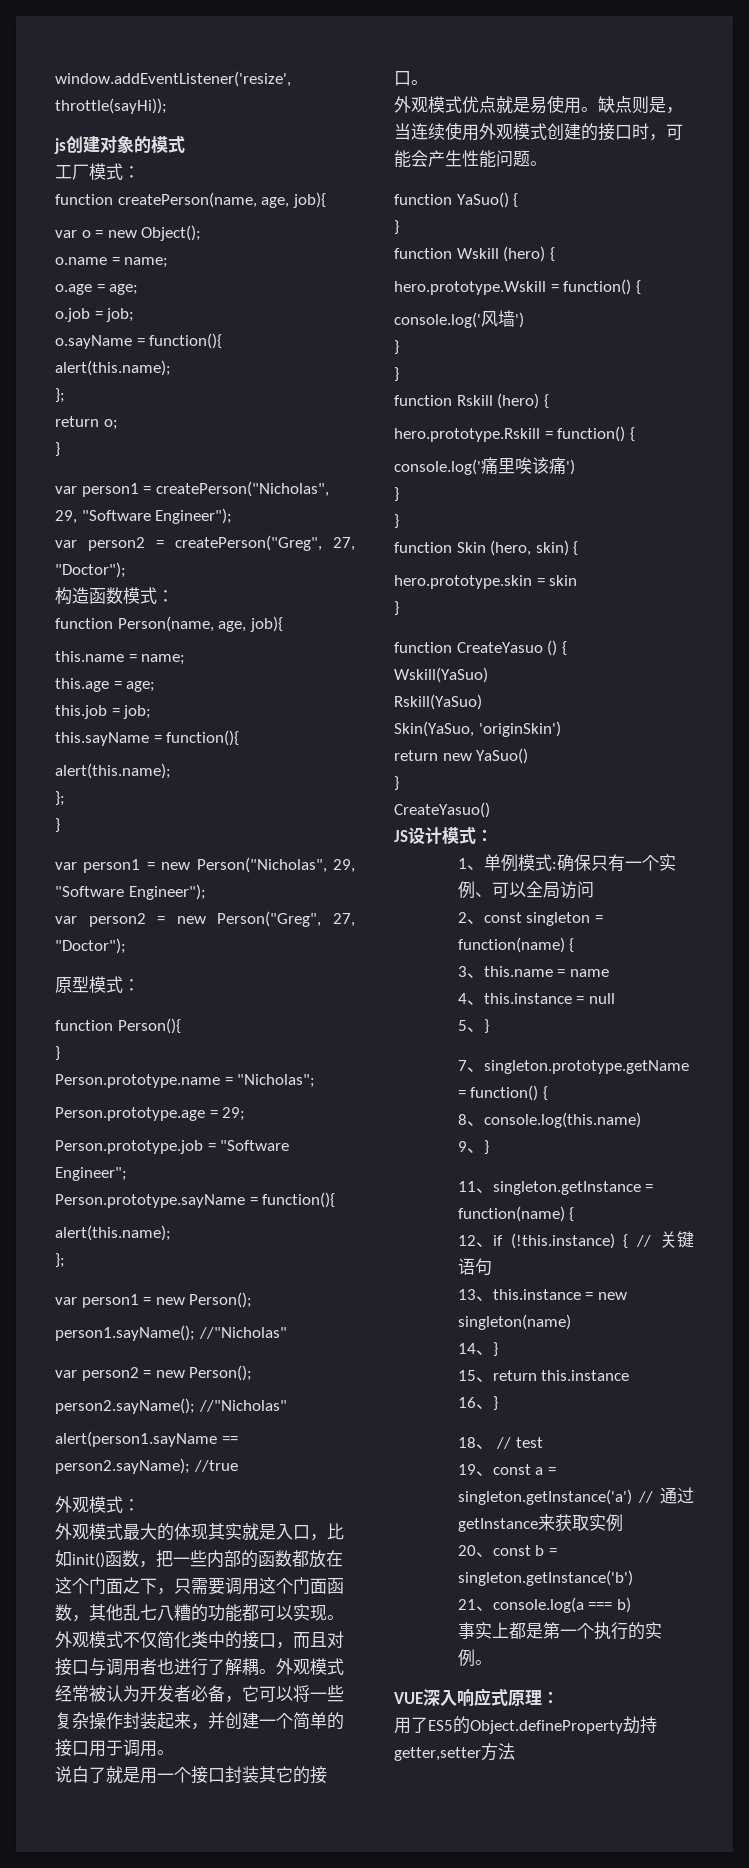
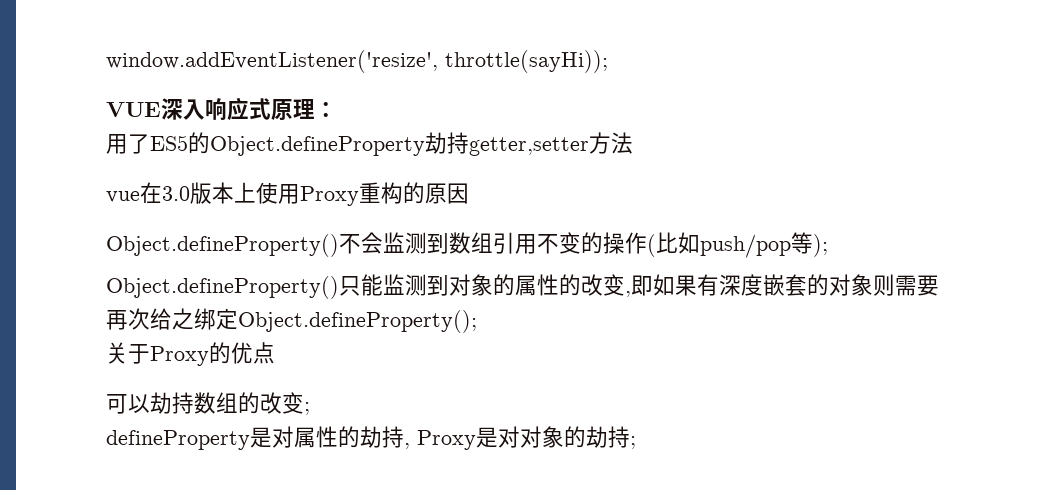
- js创建对象的模式
- 工厂模式：
- function createPerson(name, age, job){
- var o = new Object();
- o.name = name;
- o.age = age;
- o.job = job;
- o.sayName = function(){
- alert(this.name);
- };
- return o;
- }
- var person1 = createPerson("Nicholas", 29, "Software Engineer");
- var person2 = createPerson("Greg", 27, "Doctor");
- 构造函数模式：
- function Person(name, age, job){
- this.name = name;
- this.age = age;
- this.job = job;
- this.sayName = function(){
- alert(this.name);
- };
- }
- var person1 = new Person("Nicholas", 29, "Software Engineer");
- var person2 = new Person("Greg", 27, "Doctor");
- 原型模式：
- function Person(){
- }
- Person.prototype.name = "Nicholas";
- Person.prototype.age = 29;
- Person.prototype.job = "Software Engineer";
- Person.prototype.sayName = function(){
- alert(this.name);
- };
- var person1 = new Person();
- person1.sayName(); //"Nicholas"
- var person2 = new Person();
- person2.sayName(); //"Nicholas"
- alert(person1.sayName == person2.sayName); //true
- 外观模式：
- 外观模式最大的体现其实就是入口，比如init()函数，把一些内部的函数都放在这个门面之下，只需要调用这个门面函数，其他乱七八糟的功能都可以实现。外观模式不仅简化类中的接口，而且对接口与调用者也进行了解耦。外观模式经常被认为开发者必备，它可以将一些复杂操作封装起来，并创建一个简单的接口用于调用。
- 说白了就是用一个接口封装其它的接口。
- 外观模式优点就是易使用。缺点则是，当连续使用外观模式创建的接口时，可能会产生性能问题。
- function YaSuo() {
- }
- function Wskill (hero) {
- hero.prototype.Wskill = function() {
- console.log('风墙')
- }
- }
- function Rskill (hero) {
- hero.prototype.Rskill = function() {
- console.log('痛里唉该痛')
- }
- }
- function Skin (hero, skin) {
- hero.prototype.skin = skin
- }
- function CreateYasuo () {
- Wskill(YaSuo)
- Rskill(YaSuo)
- Skin(YaSuo, 'originSkin')
- return new YaSuo()
- }
- CreateYasuo()
- JS设计模式：
- 1、单例模式:确保只有一个实例、可以全局访问
- 2、const singleton = function(name) {
- 3、this.name = name
- 4、this.instance = null
- 5、}
- 7、singleton.prototype.getName = function() {
- 8、console.log(this.name)
- 9、}
- 11、singleton.getInstance = function(name) {
- 12、if (!this.instance) { // 关键语句
- 13、this.instance = new singleton(name)
- 14、}
- 15、return this.instance
- 16、}
- 18、 // test
- 19、const a = singleton.getInstance('a') // 通过getInstance来获取实例
- 20、const b = singleton.getInstance('b')
- 21、console.log(a === b)
- 事实上都是第一个执行的实例。
+ vue在3.0版本上使用Proxy重构的原因
+ Object.defineProperty()不会监测到数组引用不变的操作(比如push/pop等);
+ Object.defineProperty()只能监测到对象的属性的改变,即如果有深度嵌套的对象则需要再次给之绑定Object.defineProperty();
+ 关于Proxy的优点
+ 可以劫持数组的改变;
+ defineProperty是对属性的劫持, Proxy是对对象的劫持;

